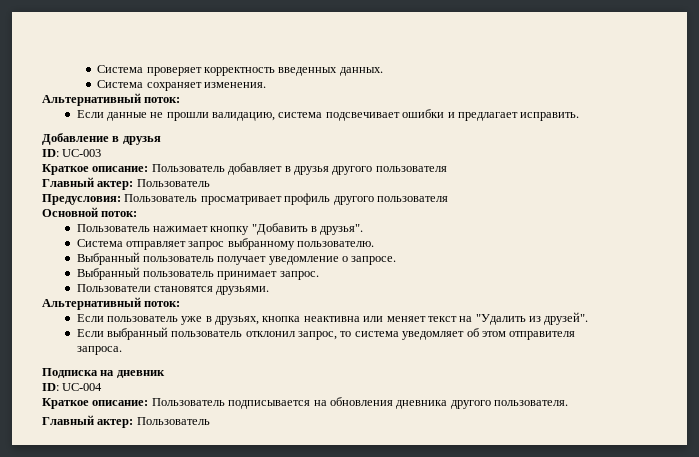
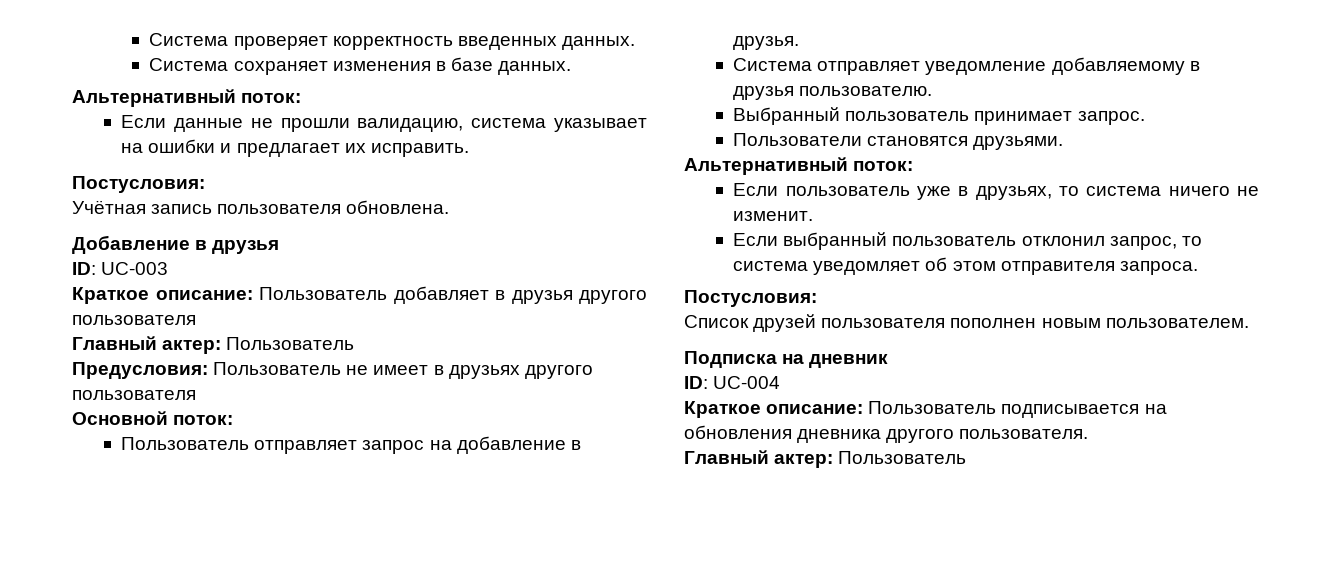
- Система сохраняет изменения.
+ Система сохраняет изменения в базе данных.
- Если данные не прошли валидацию, система подсвечивает ошибки и предлагает исправить.
+ Если данные не прошли валидацию, система указывает на ошибки и предлагает их исправить.
+ Постусловия:
+ Учётная запись пользователя обновлена.
- Предусловия: Пользователь просматривает профиль другого пользователя
+ Предусловия: Пользователь не имеет в друзьях другого пользователя
- Пользователь нажимает кнопку "Добавить в друзья".
- Система отправляет запрос выбранному пользователю.
- Выбранный пользователь получает уведомление о запросе.
+ Пользователь отправляет запрос на добавление в друзья.
+ Система отправляет уведомление добавляемому в друзья пользователю.
- Если пользователь уже в друзьях, кнопка неактивна или меняет текст на "Удалить из друзей".
+ Если пользователь уже в друзьях, то система ничего не изменит.
  Если выбранный пользователь отклонил запрос, то система уведомляет об этом отправителя запроса.
+ Постусловия:
+ Список друзей пользователя пополнен новым пользователем.

